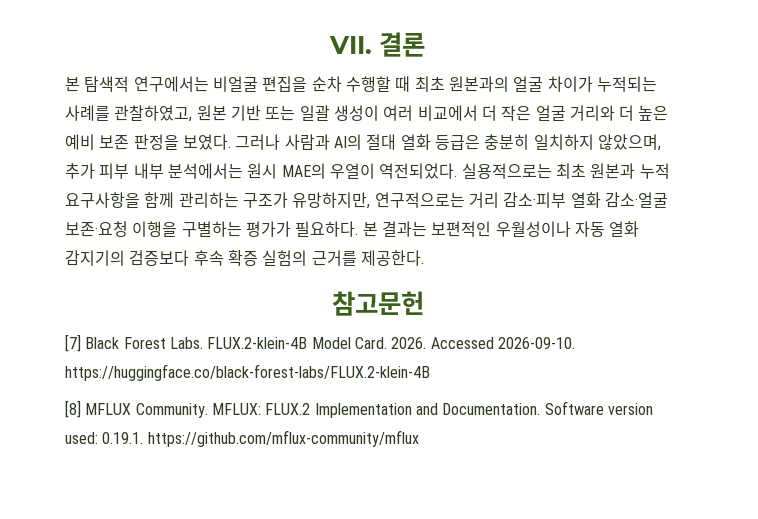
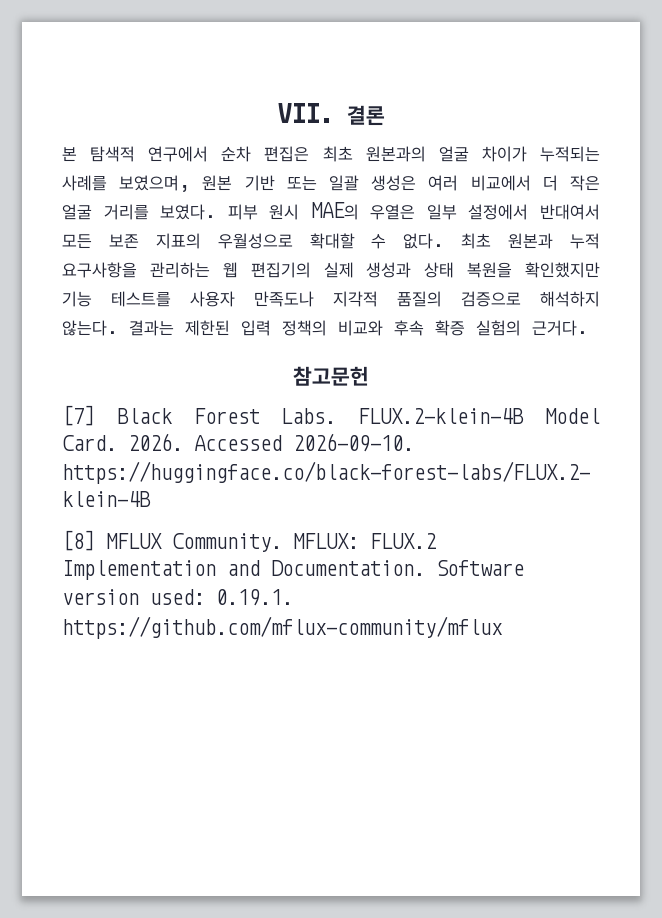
- 본 탐색적 연구에서는 비얼굴 편집을 순차 수행할 때 최초 원본과의 얼굴 차이가 누적되는 사례를 관찰하였고, 원본 기반 또는 일괄 생성이 여러 비교에서 더 작은 얼굴 거리와 더 높은 예비 보존 판정을 보였다. 그러나 사람과 AI의 절대 열화 등급은 충분히 일치하지 않았으며, 추가 피부 내부 분석에서는 원시 MAE의 우열이 역전되었다. 실용적으로는 최초 원본과 누적 요구사항을 함께 관리하는 구조가 유망하지만, 연구적으로는 거리 감소·피부 열화 감소·얼굴 보존·요청 이행을 구별하는 평가가 필요하다. 본 결과는 보편적인 우월성이나 자동 열화 감지기의 검증보다 후속 확증 실험의 근거를 제공한다.
+ 본 탐색적 연구에서 순차 편집은 최초 원본과의 얼굴 차이가 누적되는 사례를 보였으며, 원본 기반 또는 일괄 생성은 여러 비교에서 더 작은 얼굴 거리를 보였다. 피부 원시 MAE의 우열은 일부 설정에서 반대여서 모든 보존 지표의 우월성으로 확대할 수 없다. 최초 원본과 누적 요구사항을 관리하는 웹 편집기의 실제 생성과 상태 복원을 확인했지만 기능 테스트를 사용자 만족도나 지각적 품질의 검증으로 해석하지 않는다. 결과는 제한된 입력 정책의 비교와 후속 확증 실험의 근거다.

